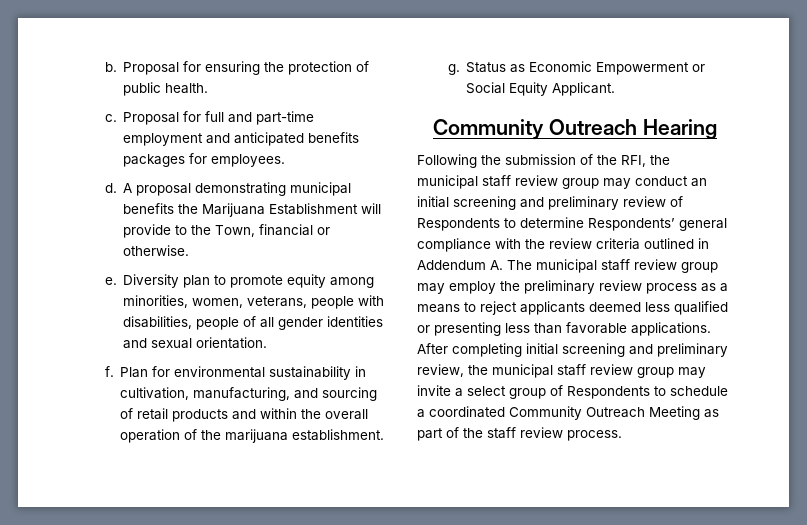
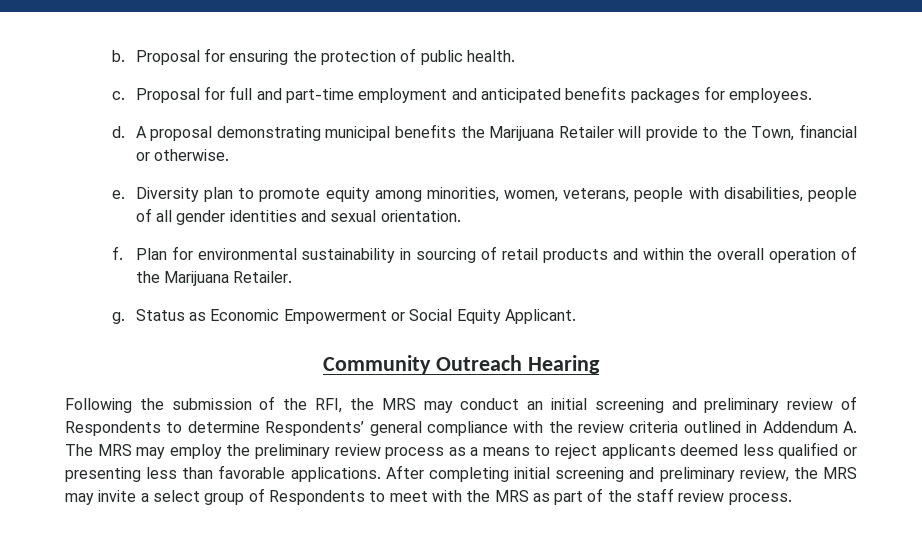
- A proposal demonstrating municipal benefits the Marijuana Establishment will provide to the Town, financial or otherwise.
+ A proposal demonstrating municipal benefits the Marijuana Retailer will provide to the Town, financial or otherwise.
- Plan for environmental sustainability in cultivation, manufacturing, and sourcing of retail products and within the overall operation of the marijuana establishment.
+ Plan for environmental sustainability in sourcing of retail products and within the overall operation of the Marijuana Retailer.
- Following the submission of the RFI, the municipal staff review group may conduct an initial screening and preliminary review of Respondents to determine Respondents’ general compliance with the review criteria outlined in Addendum A. The municipal staff review group may employ the preliminary review process as a means to reject applicants deemed less qualified or presenting less than favorable applications.
+ Following the submission of the RFI, the MRS may conduct an initial screening and preliminary review of Respondents to determine Respondents’ general compliance with the review criteria outlined in Addendum A. The MRS may employ the preliminary review process as a means to reject applicants deemed less qualified or presenting less than favorable applications.
- After completing initial screening and preliminary review, the municipal staff review group may invite a select group of Respondents to schedule a coordinated Community Outreach Meeting as part of the staff review process.
+ After completing initial screening and preliminary review, the MRS may invite a select group of Respondents to meet with the MRS as part of the staff review process.

